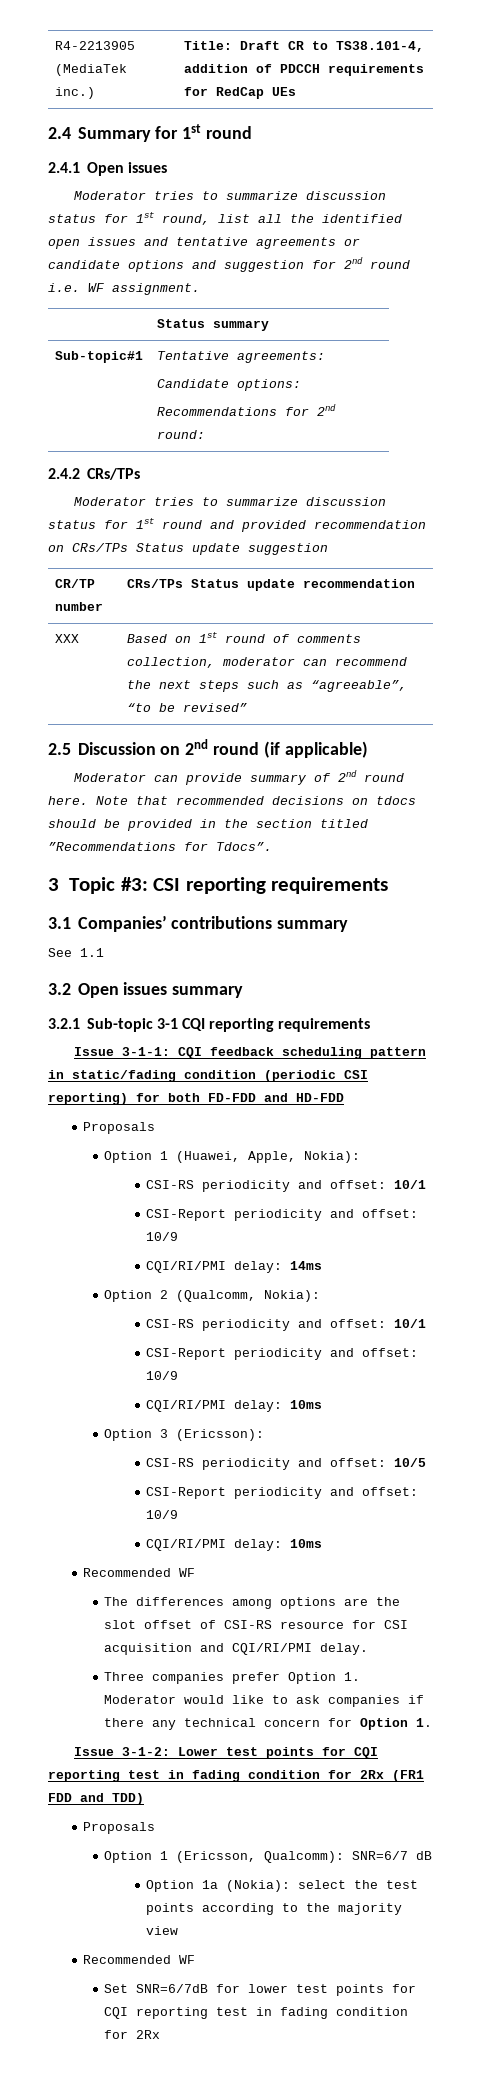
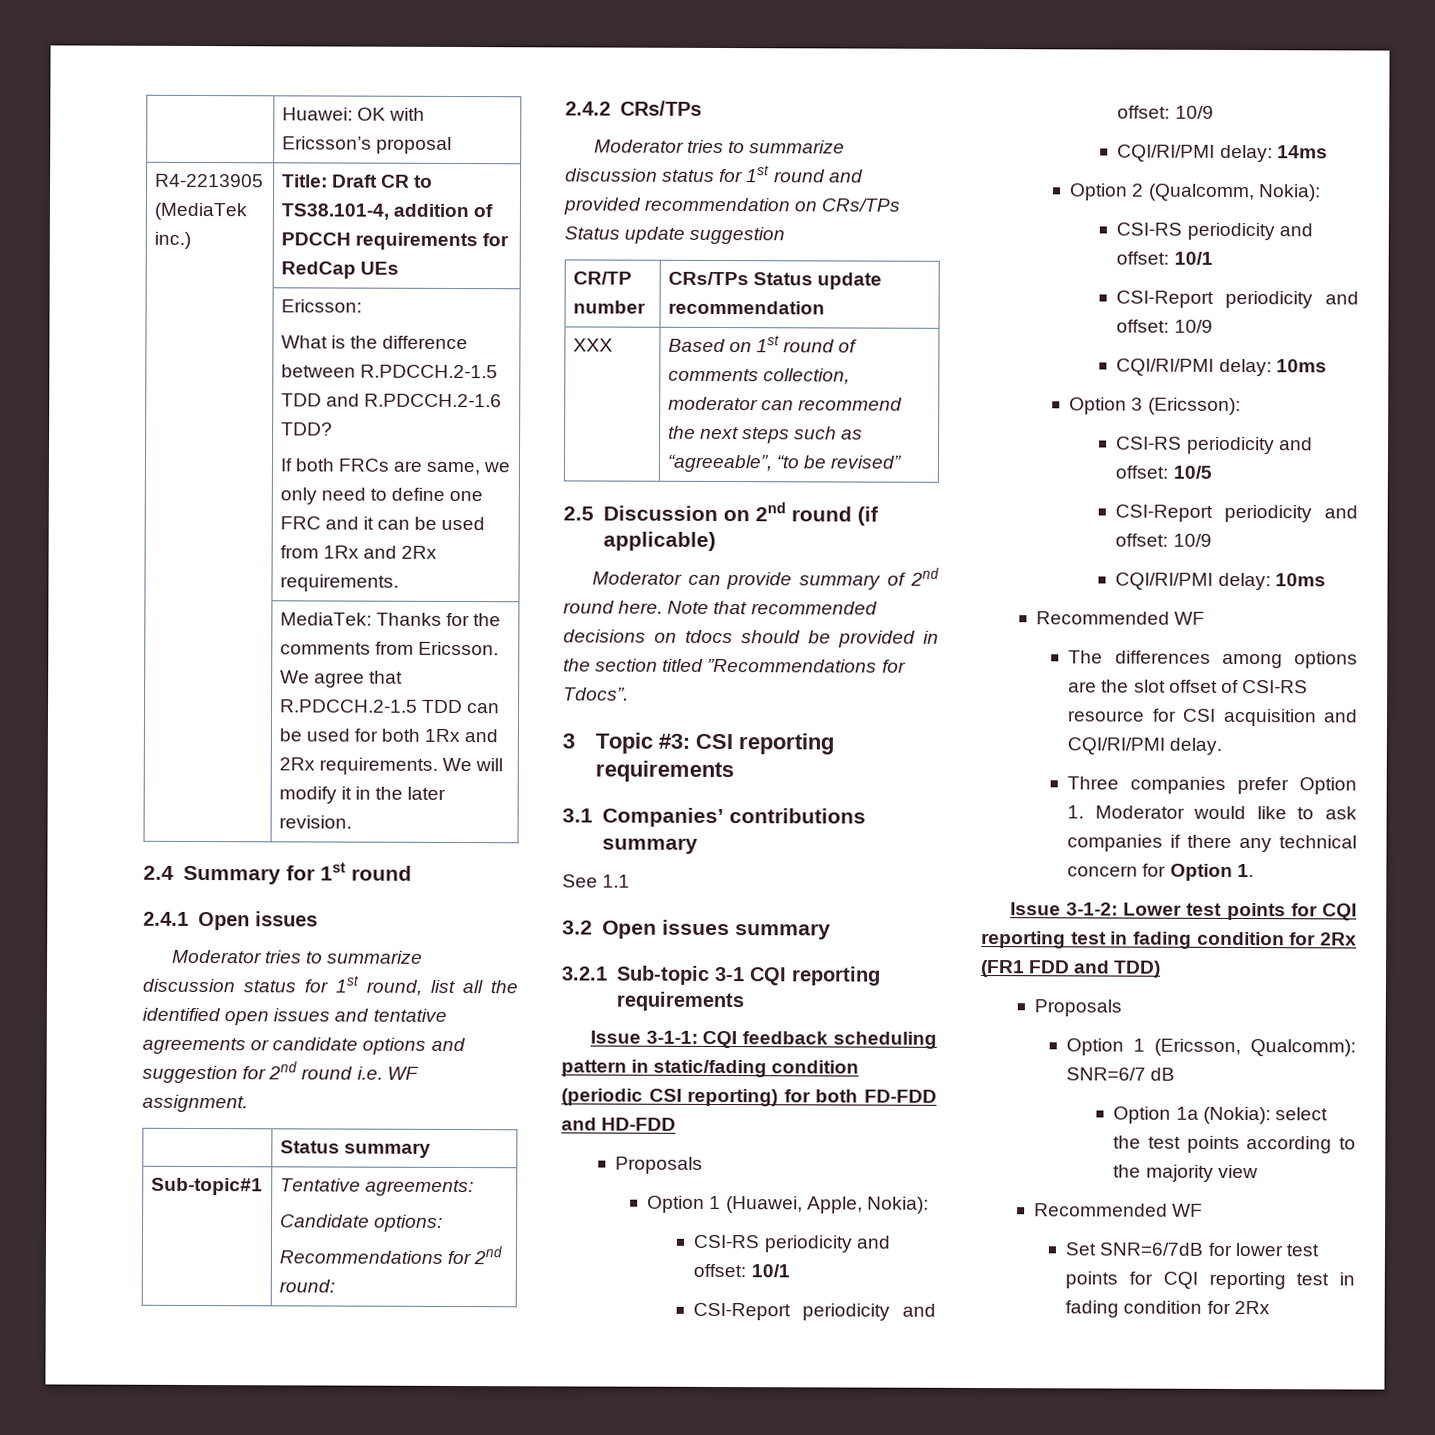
+ | Huawei: OK with Ericsson’s proposal
+ | Ericsson:
+ What is the difference between R.PDCCH.2-1.5 TDD and R.PDCCH.2-1.6 TDD?
+ If both FRCs are same, we only need to define one FRC and it can be used from 1Rx and 2Rx requirements.
+ | MediaTek: Thanks for the comments from Ericsson. We agree that R.PDCCH.2-1.5 TDD can be used for both 1Rx and 2Rx requirements. We will modify it in the later revision.

